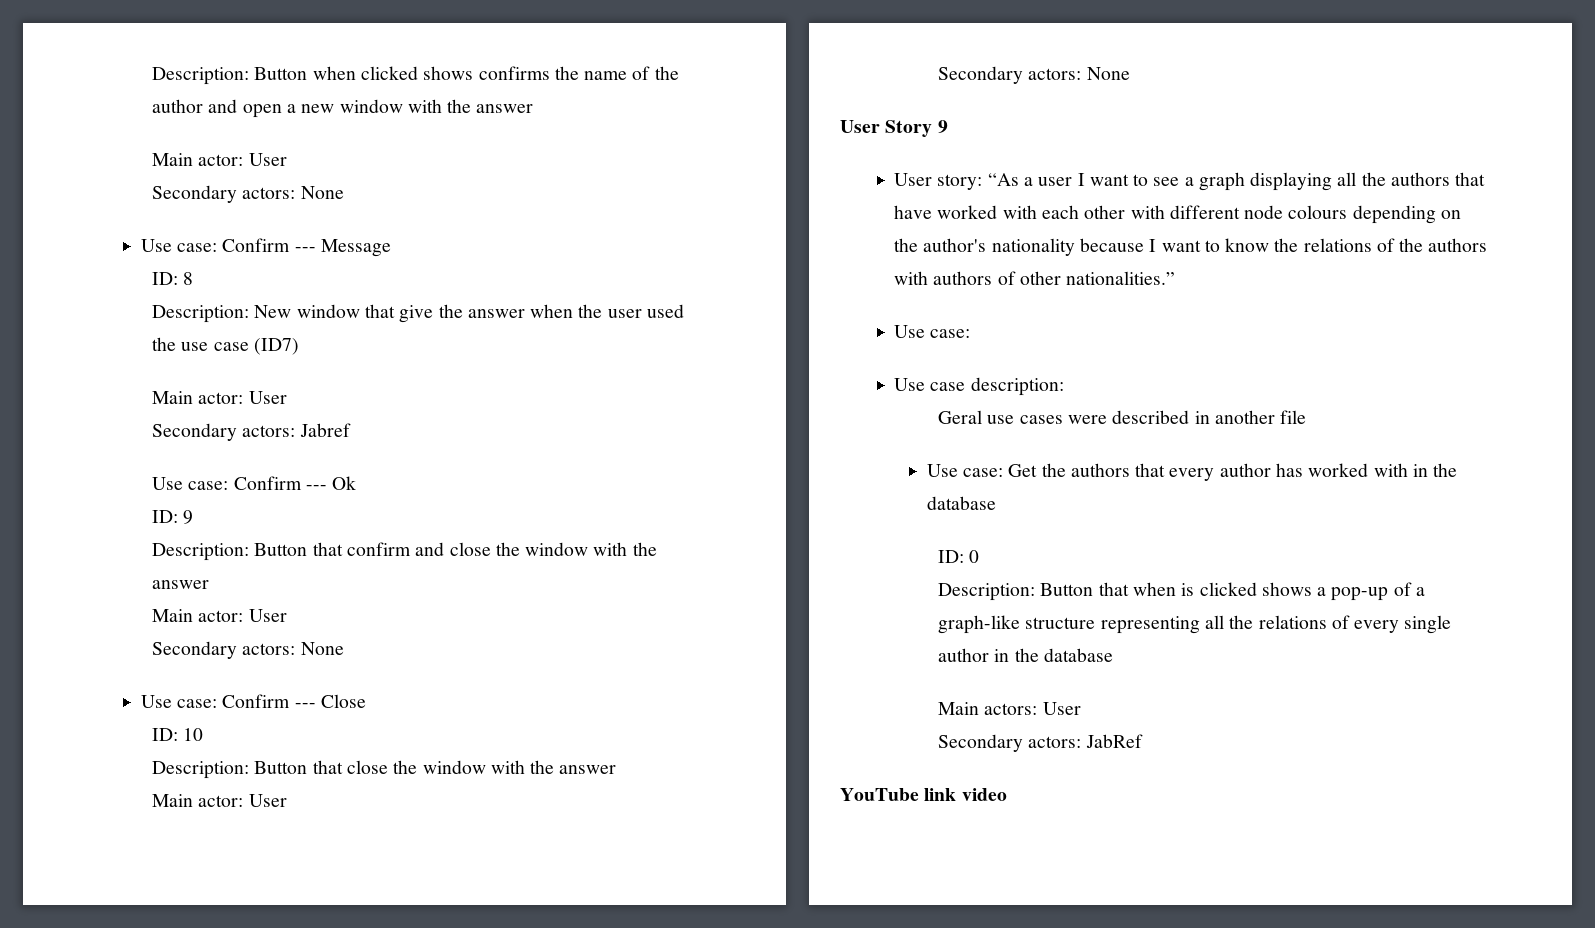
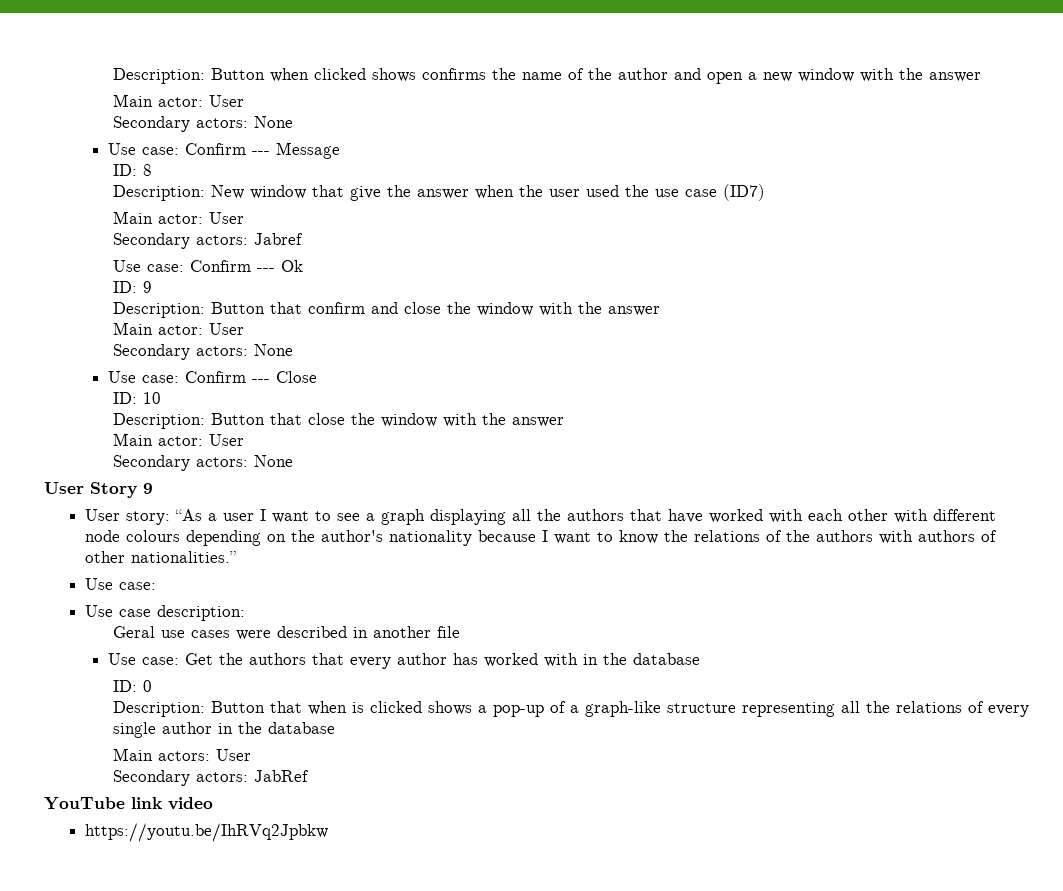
+ https://youtu.be/IhRVq2Jpbkw

